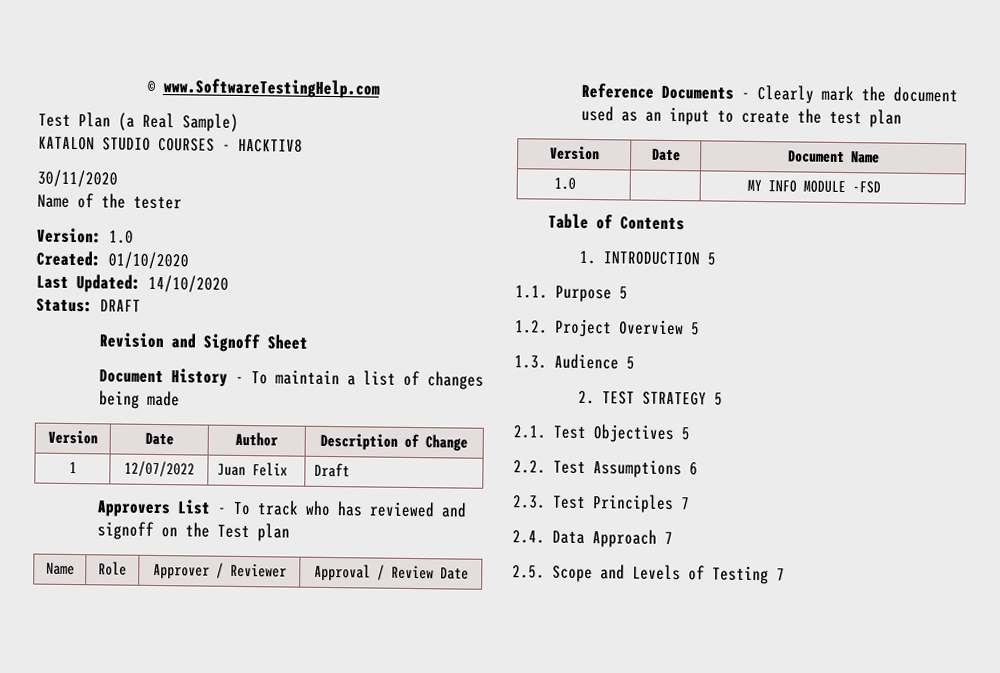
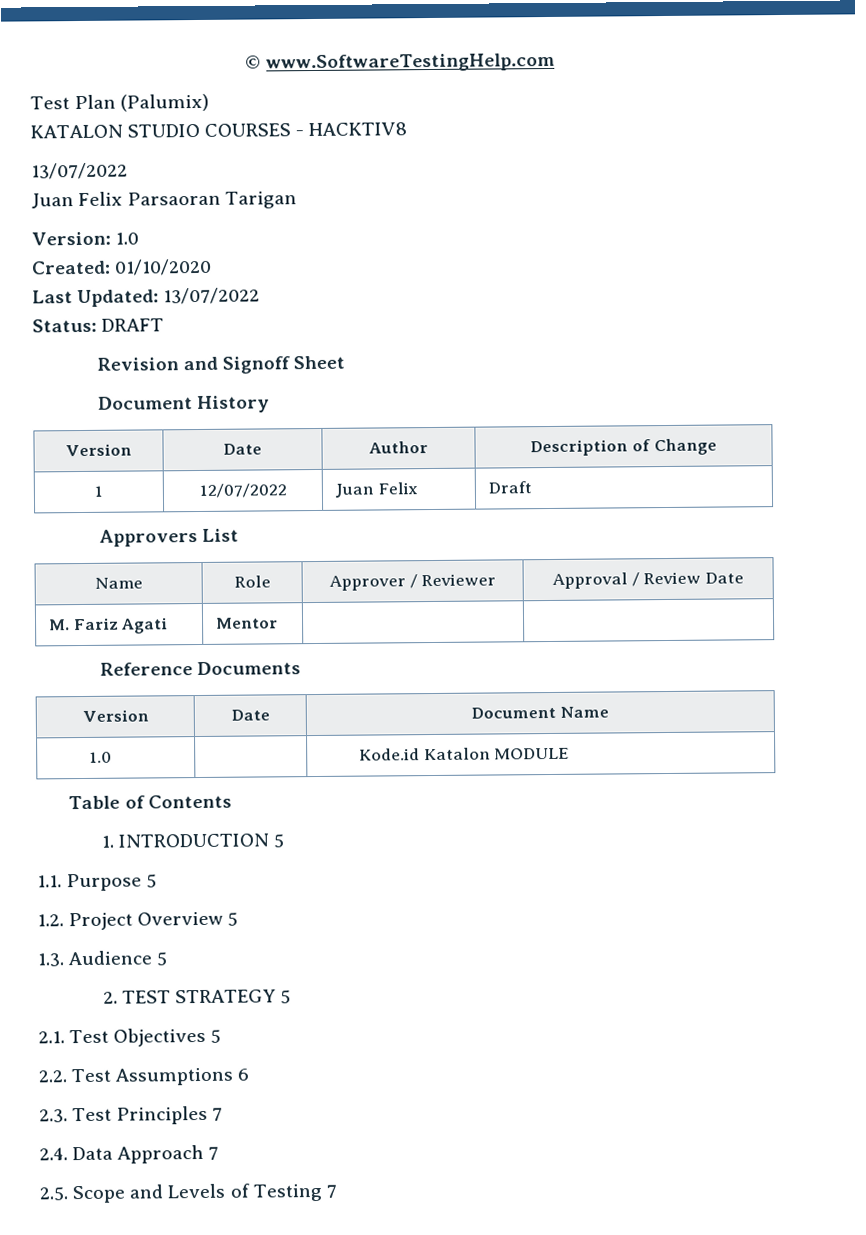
- Test Plan (a Real Sample)
+ Test Plan (Palumix)
  KATALON STUDIO COURSES - HACKTIV8
- 30/11/2020
- Name of the tester
+ 13/07/2022
+ Juan Felix Parsaoran Tarigan
- Last Updated: 14/10/2020
+ Last Updated: 13/07/2022
- Document History - To maintain a list of changes being made
+ Document History
- Approvers List - To track who has reviewed and signoff on the Test plan
+ Approvers List
- Reference Documents - Clearly mark the document used as an input to create the test plan
+ M. Fariz Agati | Mentor | |
+ Reference Documents
- 1.0 | | MY INFO MODULE -FSD
+ 1.0 | | Kode.id Katalon MODULE

